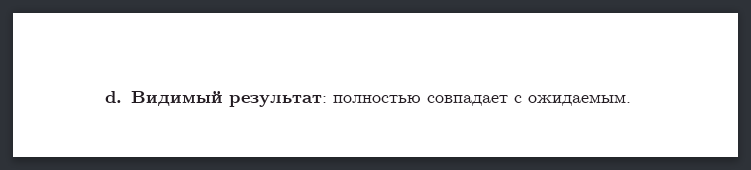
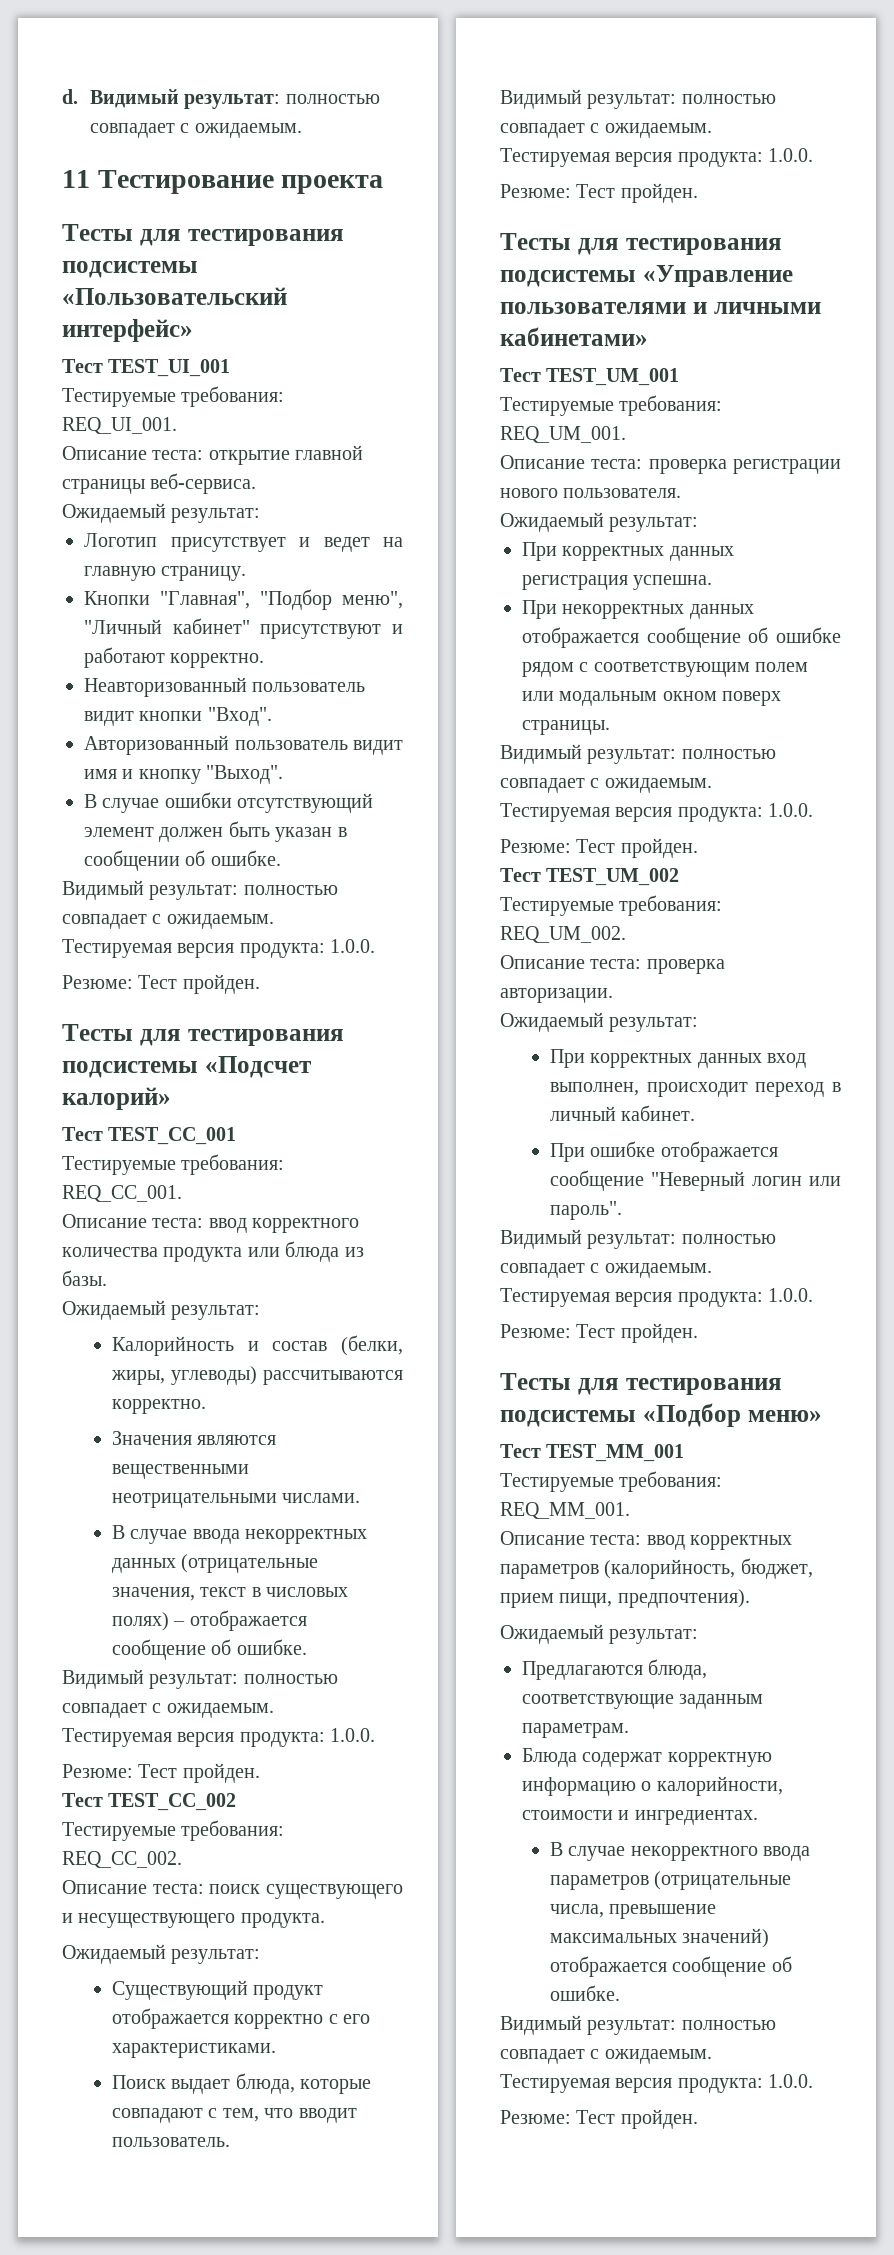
+ 11 Тестирование проекта
+ Тесты для тестирования подсистемы «Пользовательский интерфейс»
+ Тест TEST_UI_001
+ Тестируемые требования: REQ_UI_001.
+ Описание теста: открытие главной страницы веб-сервиса.
+ Ожидаемый результат:
+ Логотип присутствует и ведет на главную страницу.
+ Кнопки "Главная", "Подбор меню", "Личный кабинет" присутствуют и работают корректно.
+ Неавторизованный пользователь видит кнопки "Вход".
+ Авторизованный пользователь видит имя и кнопку "Выход".
+ В случае ошибки отсутствующий элемент должен быть указан в сообщении об ошибке.
+ Видимый результат: полностью совпадает с ожидаемым.
+ Тестируемая версия продукта: 1.0.0.
+ Резюме: Тест пройден.
+ Тесты для тестирования подсистемы «Подсчет калорий»
+ Тест TEST_CC_001
+ Тестируемые требования: REQ_CC_001.
+ Описание теста: ввод корректного количества продукта или блюда из базы.
+ Ожидаемый результат:
+ Калорийность и состав (белки, жиры, углеводы) рассчитываются корректно.
+ Значения являются вещественными неотрицательными числами.
+ В случае ввода некорректных данных (отрицательные значения, текст в числовых полях) – отображается сообщение об ошибке.
+ Видимый результат: полностью совпадает с ожидаемым.
+ Тестируемая версия продукта: 1.0.0.
+ Резюме: Тест пройден.
+ Тест TEST_CC_002
+ Тестируемые требования: REQ_CC_002.
+ Описание теста: поиск существующего и несуществующего продукта.
+ Ожидаемый результат:
+ Существующий продукт отображается корректно с его характеристиками.
+ Поиск выдает блюда, которые совпадают с тем, что вводит пользователь.
+ Видимый результат: полностью совпадает с ожидаемым.
+ Тестируемая версия продукта: 1.0.0.
+ Резюме: Тест пройден.
+ Тесты для тестирования подсистемы «Управление пользователями и личными кабинетами»
+ Тест TEST_UM_001
+ Тестируемые требования: REQ_UM_001.
+ Описание теста: проверка регистрации нового пользователя.
+ Ожидаемый результат:
+ При корректных данных регистрация успешна.
+ При некорректных данных отображается сообщение об ошибке рядом с соответствующим полем или модальным окном поверх страницы.
+ Видимый результат: полностью совпадает с ожидаемым.
+ Тестируемая версия продукта: 1.0.0.
+ Резюме: Тест пройден.
+ Тест TEST_UM_002
+ Тестируемые требования: REQ_UM_002.
+ Описание теста: проверка авторизации.
+ Ожидаемый результат:
+ При корректных данных вход выполнен, происходит переход в личный кабинет.
+ При ошибке отображается сообщение "Неверный логин или пароль".
+ Видимый результат: полностью совпадает с ожидаемым.
+ Тестируемая версия продукта: 1.0.0.
+ Резюме: Тест пройден.
+ Тесты для тестирования подсистемы «Подбор меню»
+ Тест TEST_MM_001
+ Тестируемые требования: REQ_MM_001.
+ Описание теста: ввод корректных параметров (калорийность, бюджет, прием пищи, предпочтения).
+ Ожидаемый результат:
+ Предлагаются блюда, соответствующие заданным параметрам.
+ Блюда содержат корректную информацию о калорийности, стоимости и ингредиентах.
+ В случае некорректного ввода параметров (отрицательные числа, превышение максимальных значений) отображается сообщение об ошибке.
+ Видимый результат: полностью совпадает с ожидаемым.
+ Тестируемая версия продукта: 1.0.0.
+ Резюме: Тест пройден.

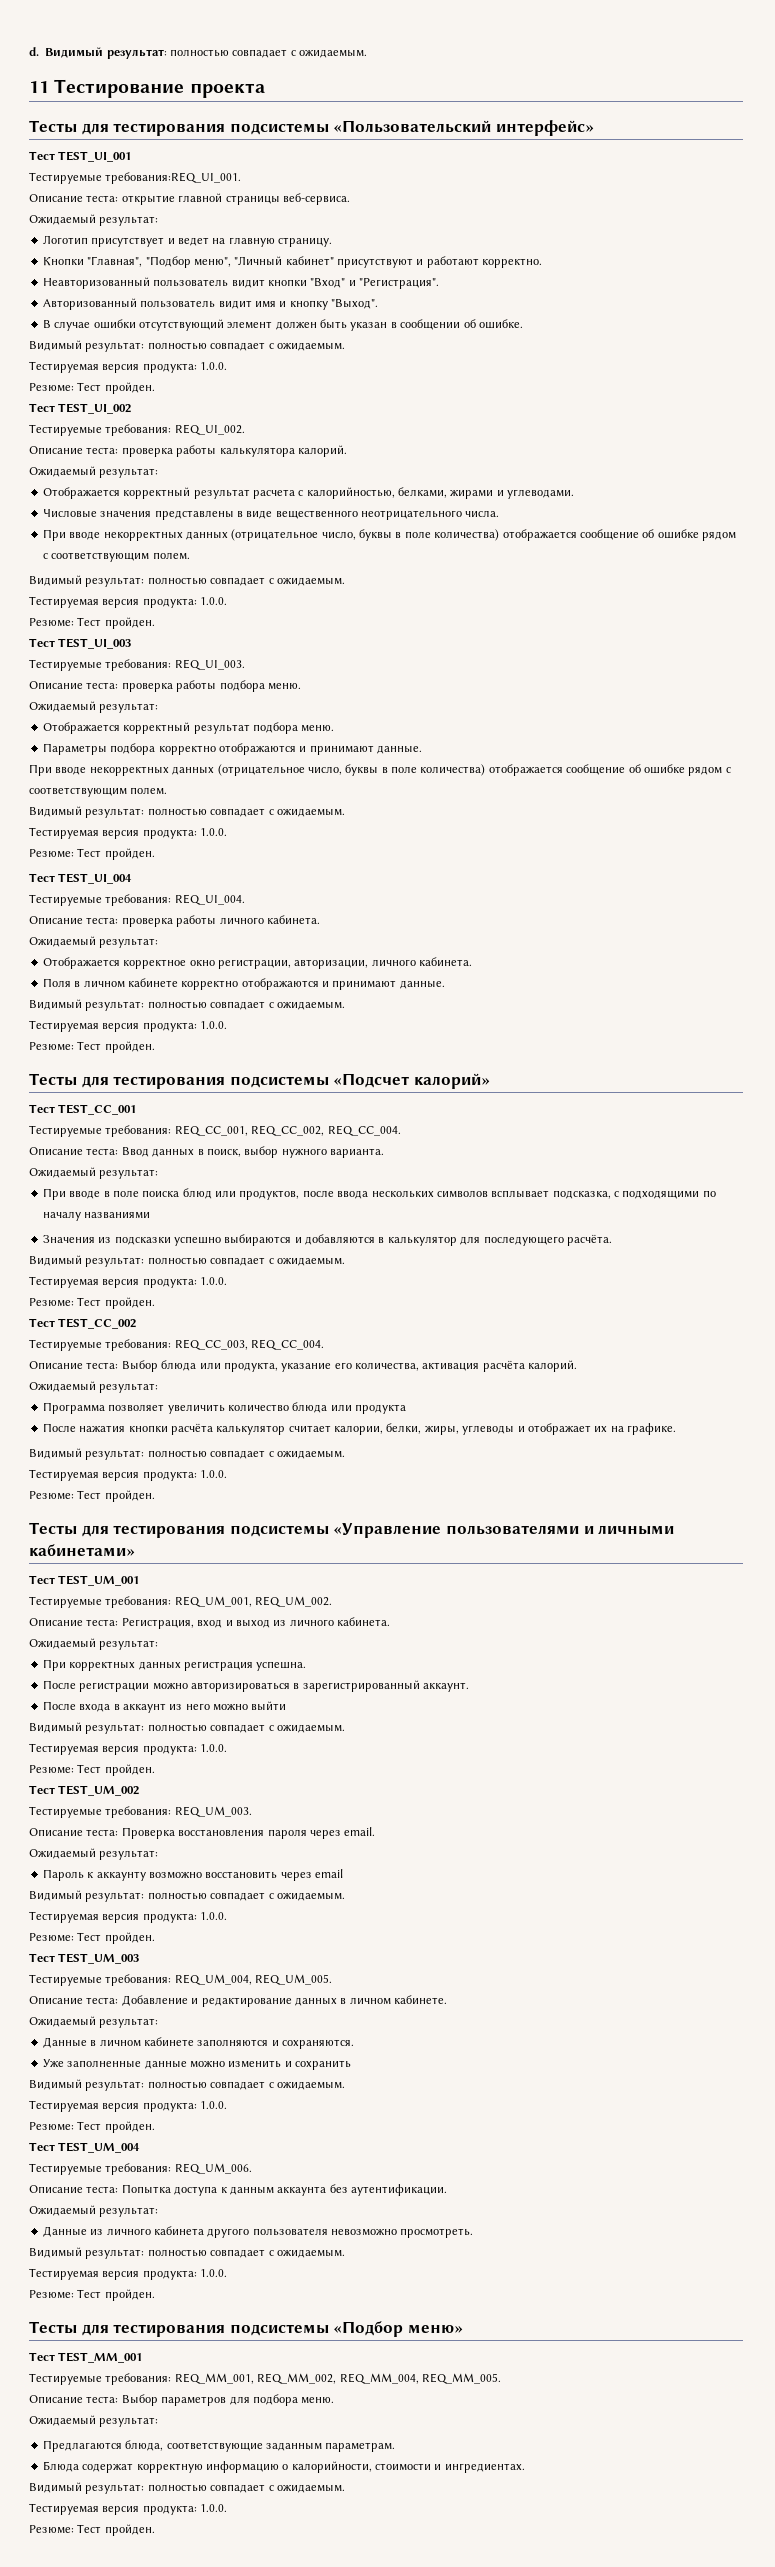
- Тестируемые требования: REQ_UI_001.
+ Тестируемые требования:REQ_UI_001.
- Неавторизованный пользователь видит кнопки "Вход".
+ Неавторизованный пользователь видит кнопки "Вход" и "Регистрация".
+ Тест TEST_UI_002
+ Тестируемые требования: REQ_UI_002.
+ Описание теста: проверка работы калькулятора калорий.
+ Ожидаемый результат:
+ Отображается корректный результат расчета с калорийностью, белками, жирами и углеводами.
+ Числовые значения представлены в виде вещественного неотрицательного числа.
+ При вводе некорректных данных (отрицательное число, буквы в поле количества) отображается сообщение об ошибке рядом с соответствующим полем.
+ Видимый результат: полностью совпадает с ожидаемым.
+ Тестируемая версия продукта: 1.0.0.
+ Резюме: Тест пройден.
+ Тест TEST_UI_003
+ Тестируемые требования: REQ_UI_003.
+ Описание теста: проверка работы подбора меню.
+ Ожидаемый результат:
+ Отображается корректный результат подбора меню.
+ Параметры подбора корректно отображаются и принимают данные.
+ При вводе некорректных данных (отрицательное число, буквы в поле количества) отображается сообщение об ошибке рядом с соответствующим полем.
+ Видимый результат: полностью совпадает с ожидаемым.
+ Тестируемая версия продукта: 1.0.0.
+ Резюме: Тест пройден.
+ Тест TEST_UI_004
+ Тестируемые требования: REQ_UI_004.
+ Описание теста: проверка работы личного кабинета.
+ Ожидаемый результат:
+ Отображается корректное окно регистрации, авторизации, личного кабинета.
+ Поля в личном кабинете корректно отображаются и принимают данные.
+ Видимый результат: полностью совпадает с ожидаемым.
+ Тестируемая версия продукта: 1.0.0.
+ Резюме: Тест пройден.
- Тестируемые требования: REQ_CC_001.
- Описание теста: ввод корректного количества продукта или блюда из базы.
+ Тестируемые требования: REQ_CC_001, REQ_CC_002, REQ_CC_004.
+ Описание теста: Ввод данных в поиск, выбор нужного варианта.
  Ожидаемый результат:
- Калорийность и состав (белки, жиры, углеводы) рассчитываются корректно.
- Значения являются вещественными неотрицательными числами.
- В случае ввода некорректных данных (отрицательные значения, текст в числовых полях) – отображается сообщение об ошибке.
+ При вводе в поле поиска блюд или продуктов, после ввода нескольких символов всплывает подсказка, с подходящими по началу названиями
+ Значения из подсказки успешно выбираются и добавляются в калькулятор для последующего расчёта.
- Тестируемые требования: REQ_CC_002.
- Описание теста: поиск существующего и несуществующего продукта.
+ Тестируемые требования: REQ_CC_003, REQ_CC_004.
+ Описание теста: Выбор блюда или продукта, указание его количества, активация расчёта калорий.
  Ожидаемый результат:
- Существующий продукт отображается корректно с его характеристиками.
- Поиск выдает блюда, которые совпадают с тем, что вводит пользователь.
+ Программа позволяет увеличить количество блюда или продукта
+ После нажатия кнопки расчёта калькулятор считает калории, белки, жиры, углеводы и отображает их на графике.
- Тестируемые требования: REQ_UM_001.
- Описание теста: проверка регистрации нового пользователя.
+ Тестируемые требования: REQ_UM_001, REQ_UM_002.
+ Описание теста: Регистрация, вход и выход из личного кабинета.
- При некорректных данных отображается сообщение об ошибке рядом с соответствующим полем или модальным окном поверх страницы.
+ После регистрации можно авторизироваться в зарегистрированный аккаунт.
+ После входа в аккаунт из него можно выйти
- Тестируемые требования: REQ_UM_002.
- Описание теста: проверка авторизации.
+ Тестируемые требования: REQ_UM_003.
+ Описание теста: Проверка восстановления пароля через email.
  Ожидаемый результат:
- При корректных данных вход выполнен, происходит переход в личный кабинет.
- При ошибке отображается сообщение "Неверный логин или пароль".
+ Пароль к аккаунту возможно восстановить через email
+ Видимый результат: полностью совпадает с ожидаемым.
+ Тестируемая версия продукта: 1.0.0.
+ Резюме: Тест пройден.
+ Тест TEST_UM_003
+ Тестируемые требования: REQ_UM_004, REQ_UM_005.
+ Описание теста: Добавление и редактирование данных в личном кабинете.
+ Ожидаемый результат:
+ Данные в личном кабинете заполняются и сохраняются.
+ Уже заполненные данные можно изменить и сохранить
+ Видимый результат: полностью совпадает с ожидаемым.
+ Тестируемая версия продукта: 1.0.0.
+ Резюме: Тест пройден.
+ Тест TEST_UM_004
+ Тестируемые требования: REQ_UM_006.
+ Описание теста: Попытка доступа к данным аккаунта без аутентификации.
+ Ожидаемый результат:
+ Данные из личного кабинета другого пользователя невозможно просмотреть.
- Тестируемые требования: REQ_MM_001.
- Описание теста: ввод корректных параметров (калорийность, бюджет, прием пищи, предпочтения).
+ Тестируемые требования: REQ_MM_001, REQ_MM_002, REQ_MM_004, REQ_MM_005.
+ Описание теста: Выбор параметров для подбора меню.
- В случае некорректного ввода параметров (отрицательные числа, превышение максимальных значений) отображается сообщение об ошибке.

